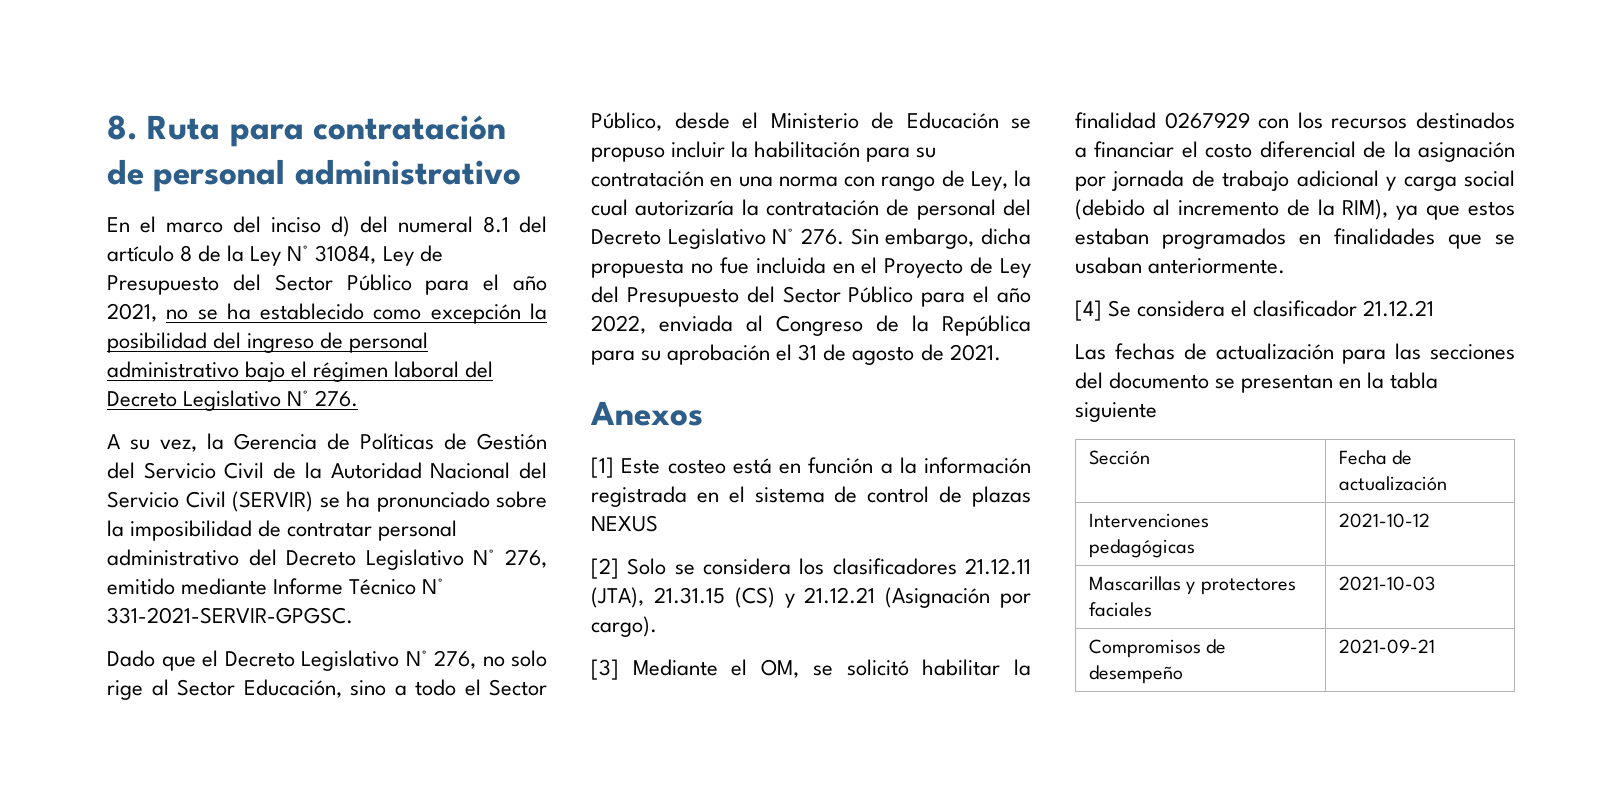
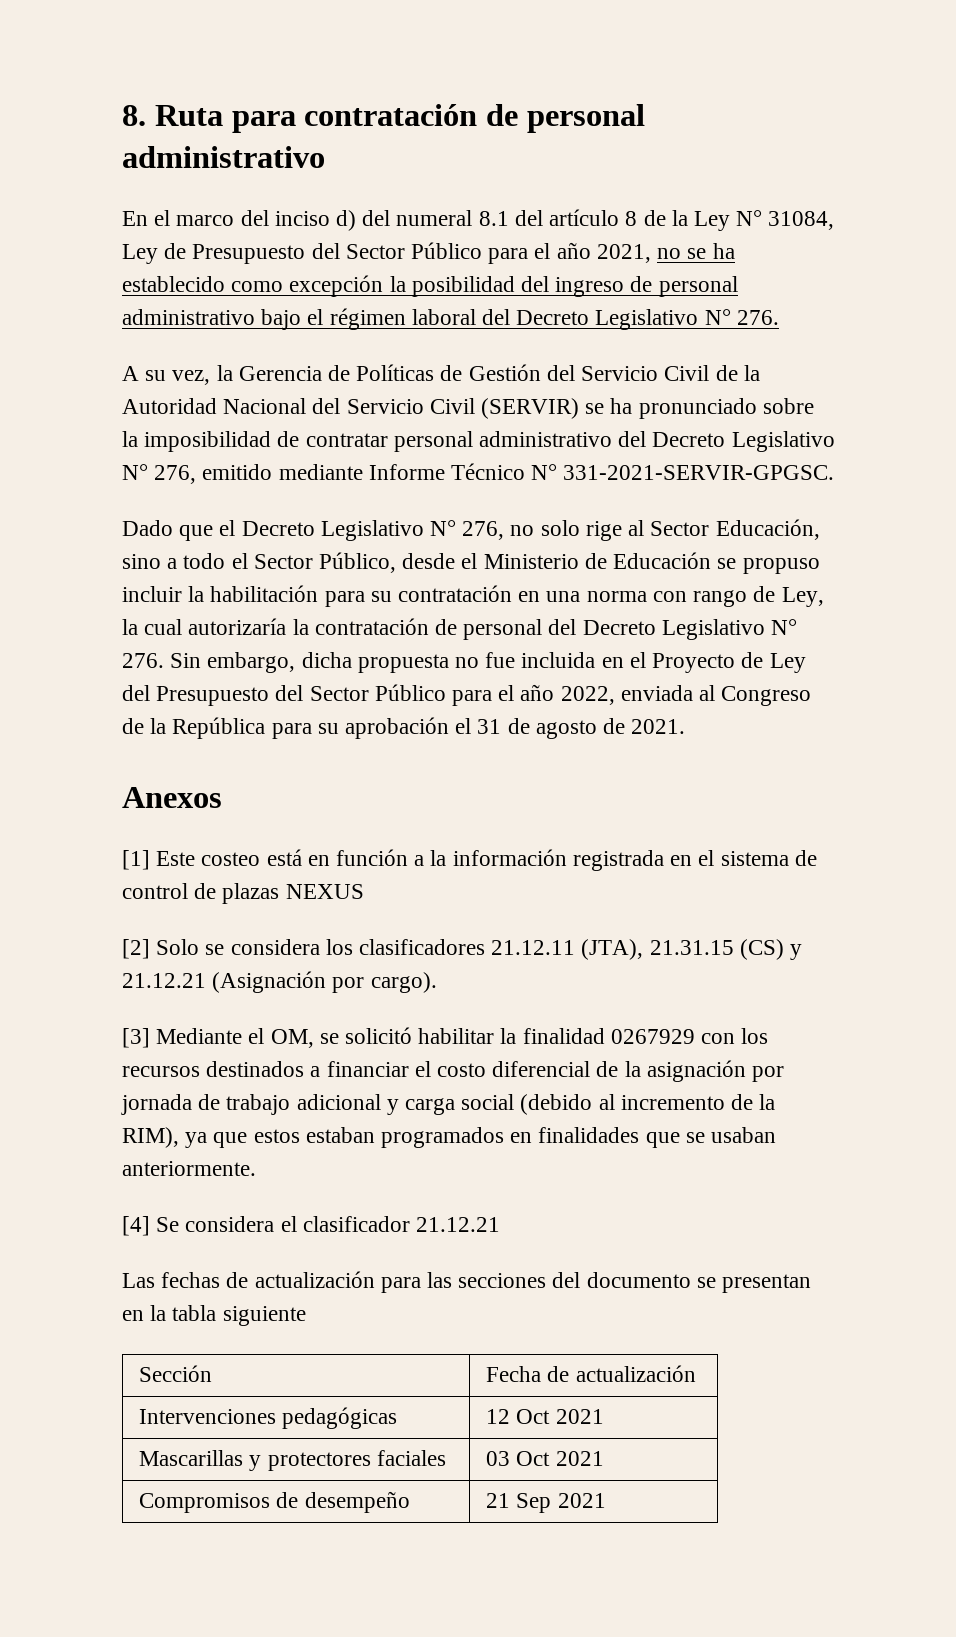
- Intervenciones pedagógicas | 2021-10-12
+ Intervenciones pedagógicas | 12 Oct 2021
- Mascarillas y protectores faciales | 2021-10-03
+ Mascarillas y protectores faciales | 03 Oct 2021
- Compromisos de desempeño | 2021-09-21
+ Compromisos de desempeño | 21 Sep 2021

